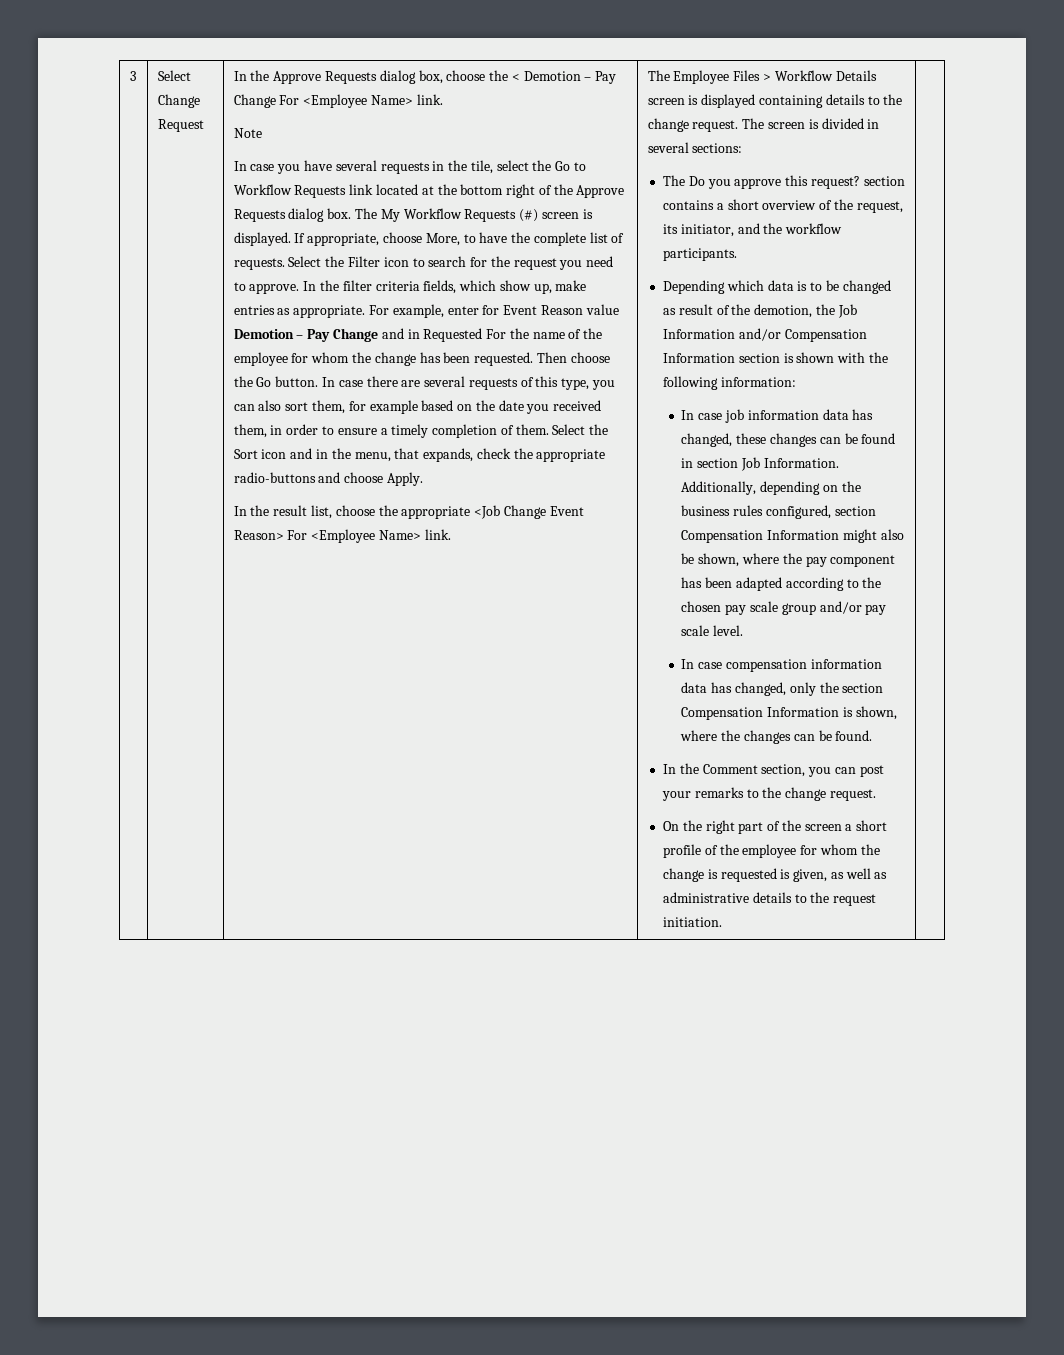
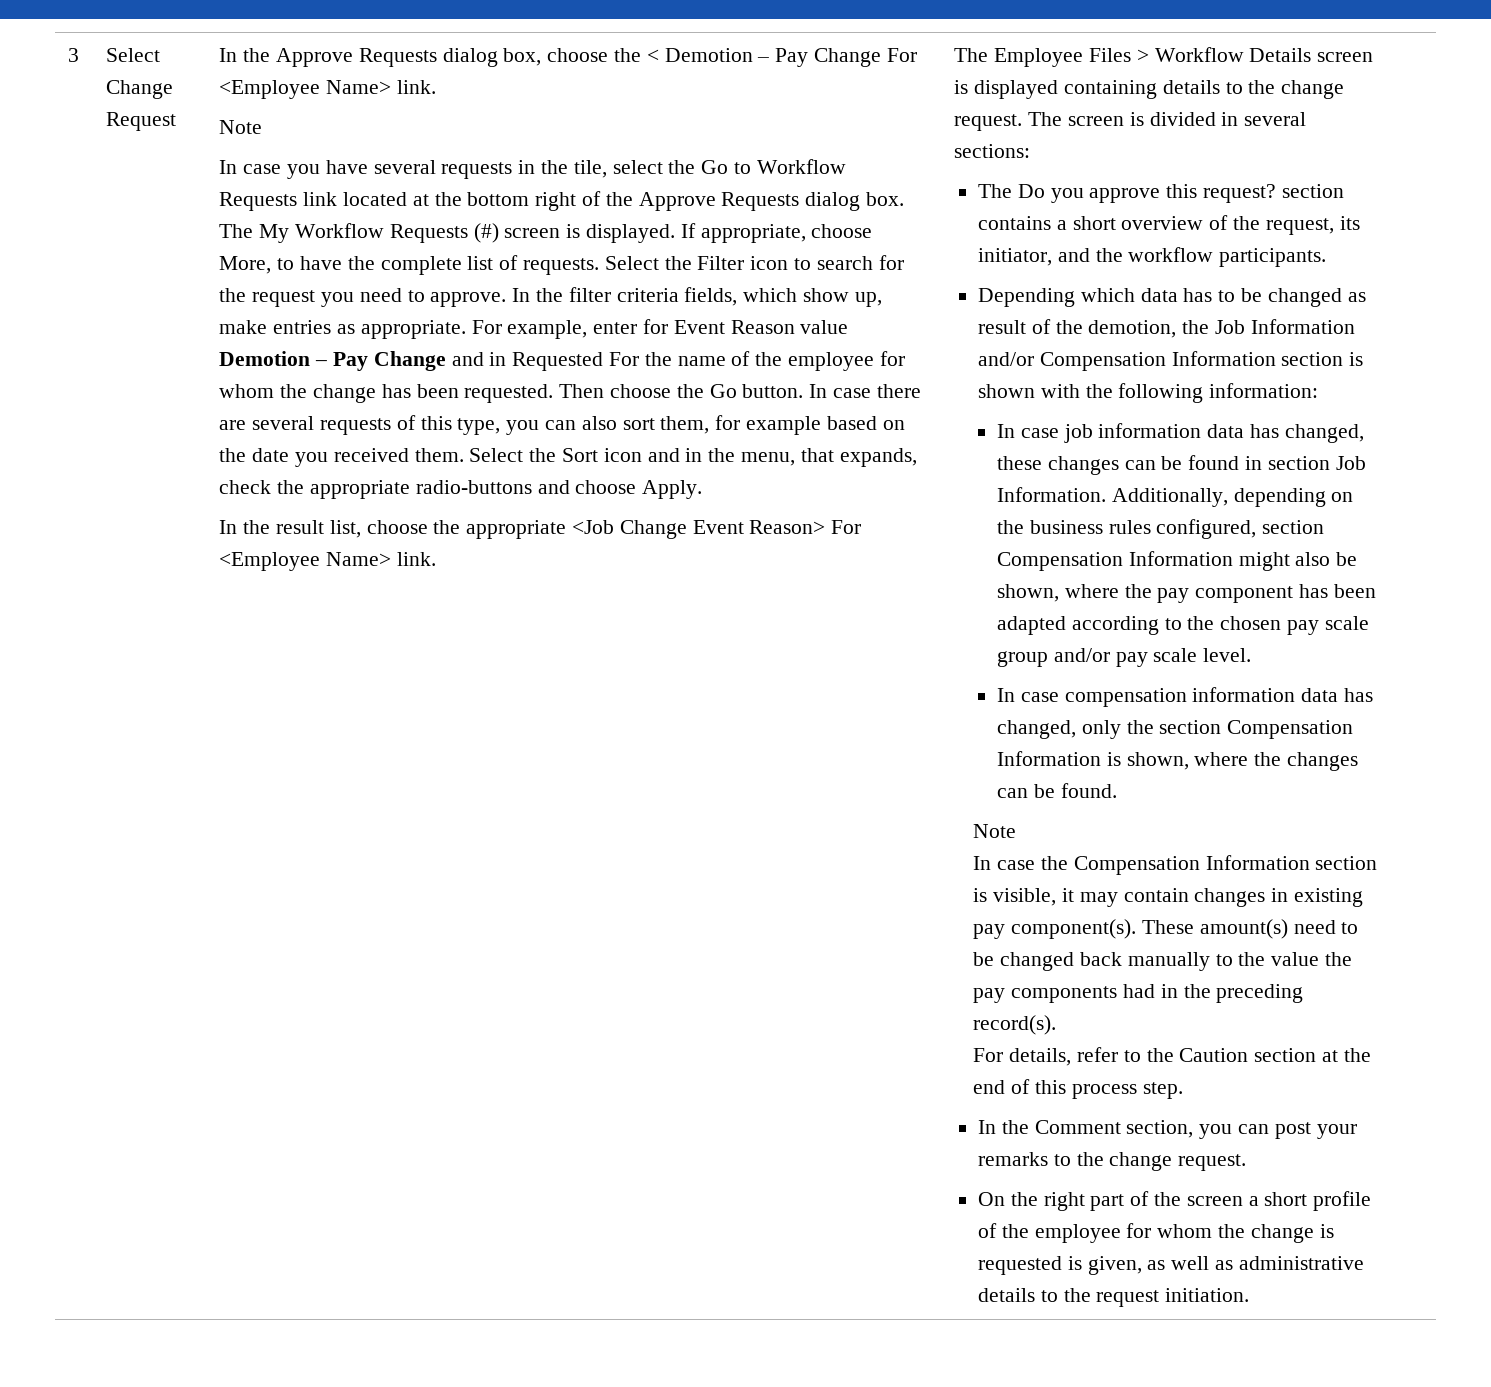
- In case there are several requests of this type, you can also sort them, for example based on the date you received them, in order to ensure a timely completion of them.
+ In case there are several requests of this type, you can also sort them, for example based on the date you received them.
- Depending which data is to be changed as result of the demotion, the Job Information and/or Compensation Information section is shown with the following information:
+ Depending which data has to be changed as result of the demotion, the Job Information and/or Compensation Information section is shown with the following information:
  In case compensation information data has changed, only the section Compensation Information is shown, where the changes can be found.
+ Note
+ In case the Compensation Information section is visible, it may contain changes in existing pay component(s). These amount(s) need to be changed back manually to the value the pay components had in the preceding record(s).
+ For details, refer to the Caution section at the end of this process step.

